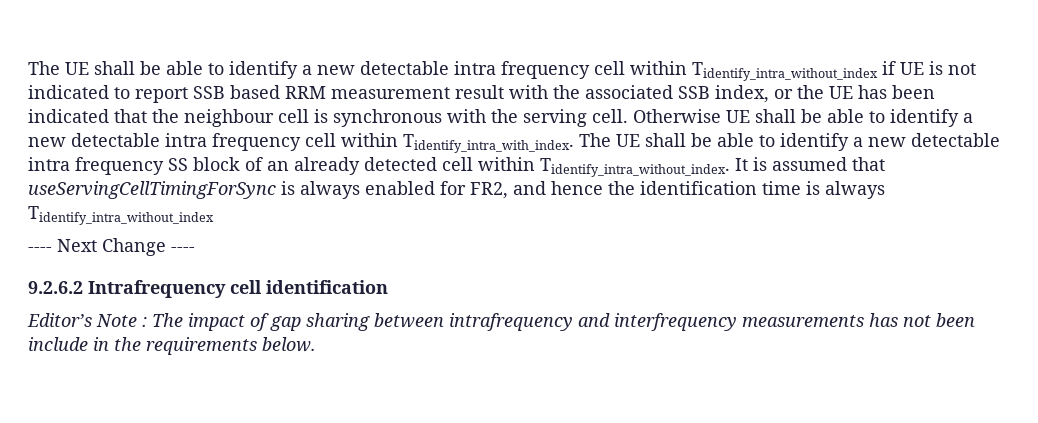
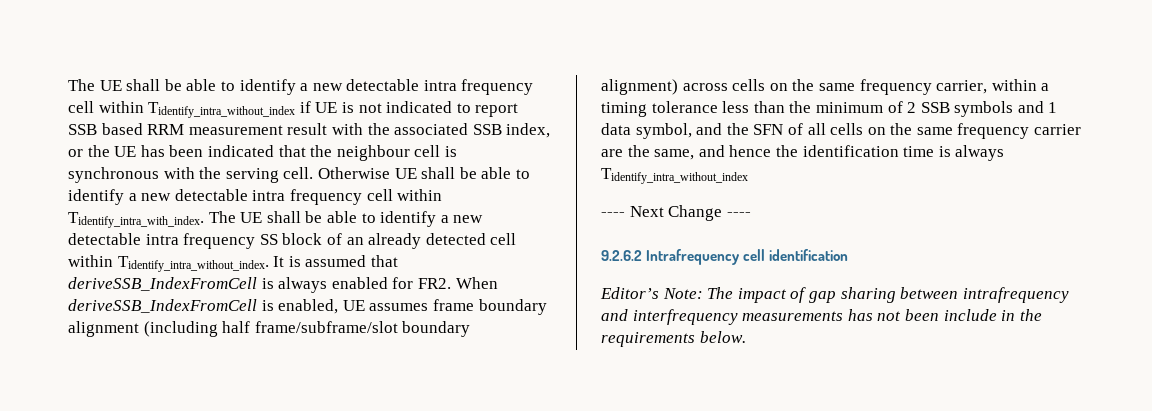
- It is assumed that useServingCellTimingForSync is always enabled for FR2, and hence the identification time is always Tidentify_intra_without_index
+ It is assumed that deriveSSB_IndexFromCell is always enabled for FR2. When deriveSSB_IndexFromCell is enabled, UE assumes frame boundary alignment (including half frame/subframe/slot boundary alignment) across cells on the same frequency carrier, within a timing tolerance less than the minimum of 2 SSB symbols and 1 data symbol, and the SFN of all cells on the same frequency carrier are the same, and hence the identification time is always Tidentify_intra_without_index
- Editor’s Note : The impact of gap sharing between intrafrequency and interfrequency measurements has not been include in the requirements below.
+ Editor’s Note: The impact of gap sharing between intrafrequency and interfrequency measurements has not been include in the requirements below.

